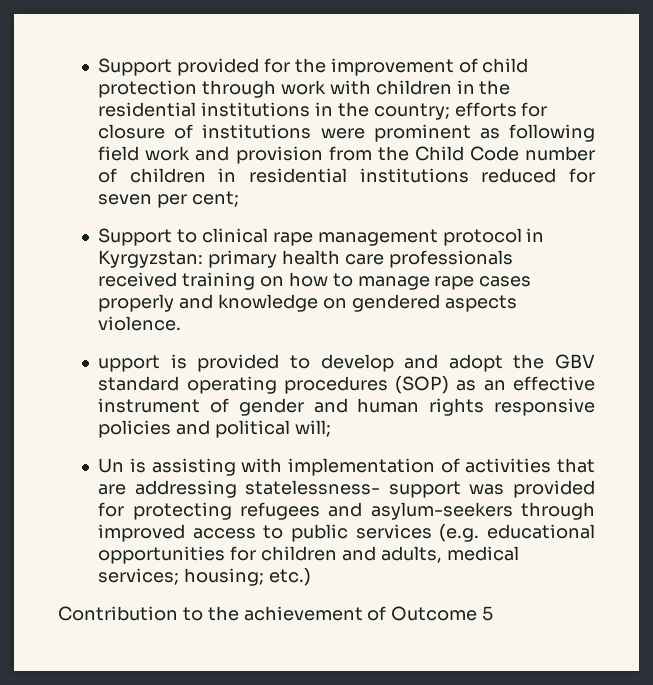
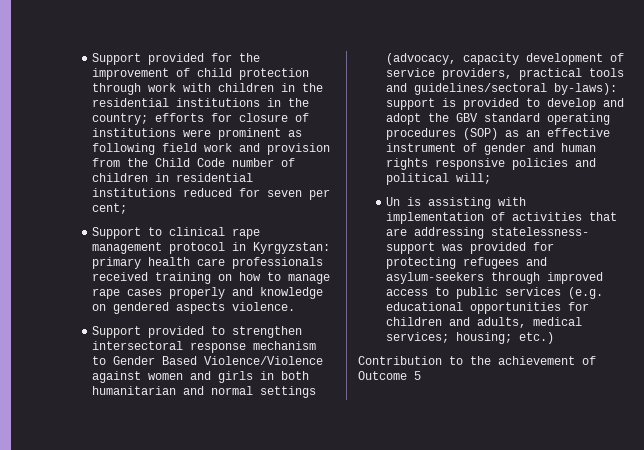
- upport is provided to develop and adopt the GBV standard operating procedures (SOP) as an effective instrument of gender and human rights responsive policies and political will;
+ Support provided to strengthen intersectoral response mechanism to Gender Based Violence/Violence against women and girls in both humanitarian and normal settings (advocacy, capacity development of service providers, practical tools and guidelines/sectoral by-laws): support is provided to develop and adopt the GBV standard operating procedures (SOP) as an effective instrument of gender and human rights responsive policies and political will;

